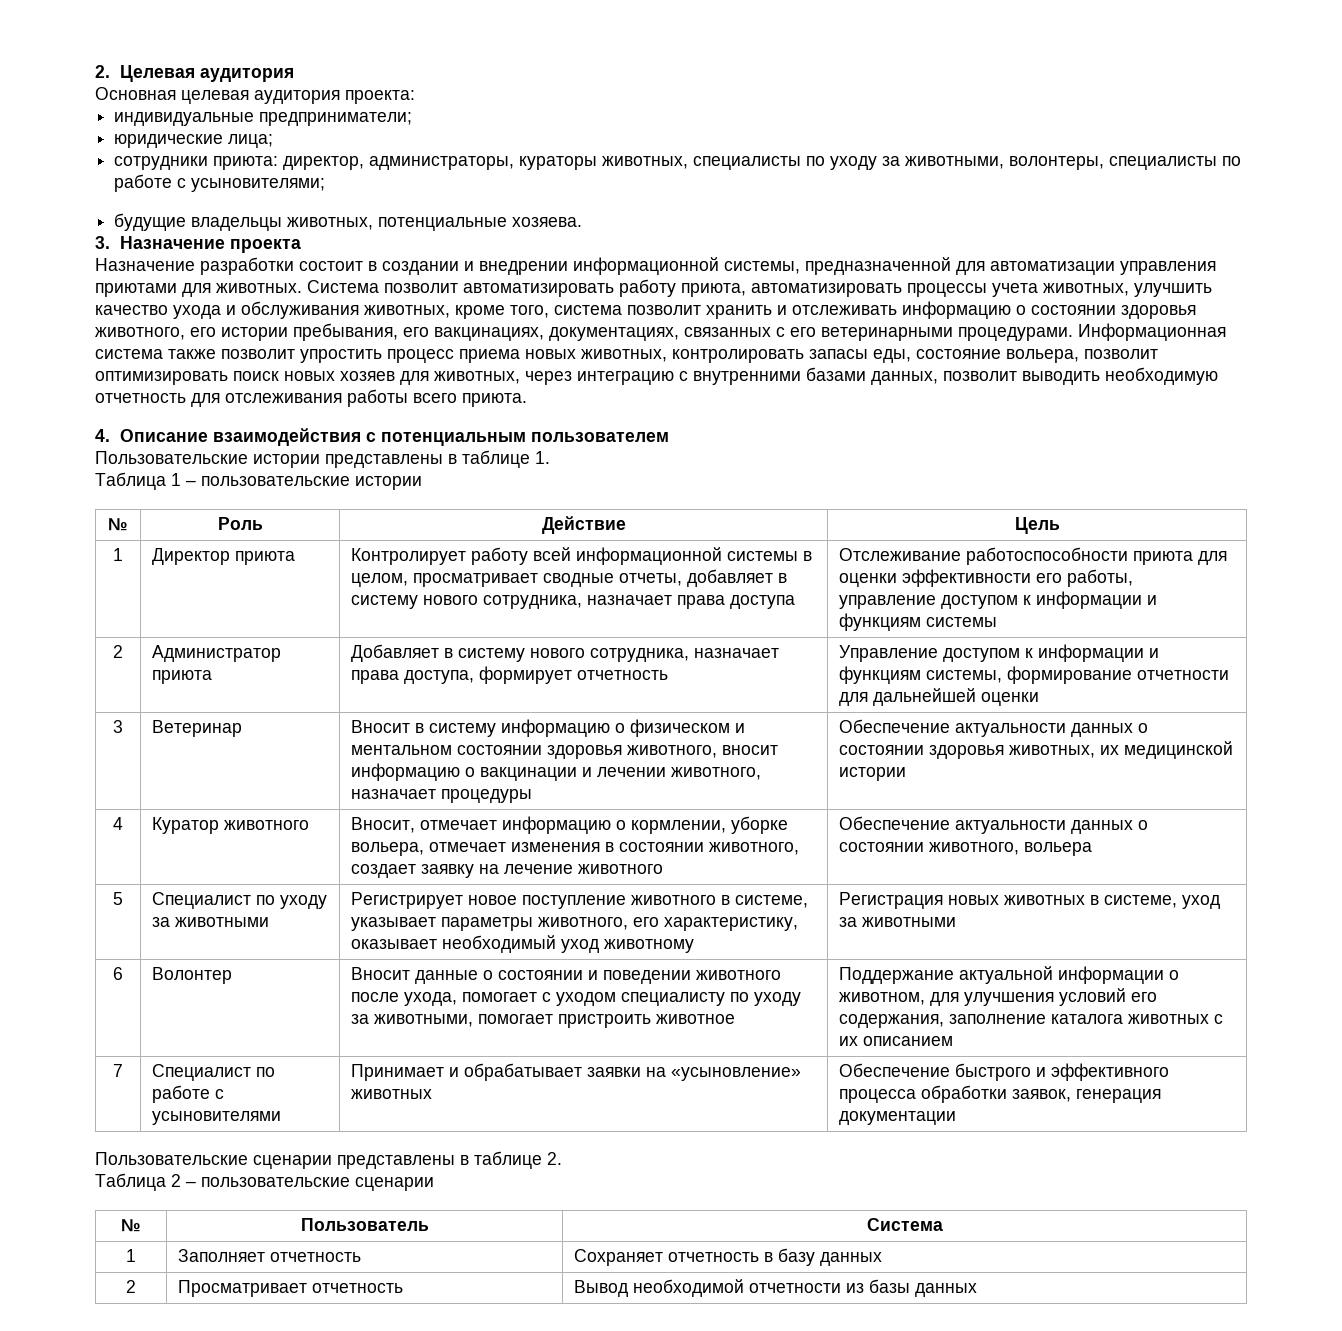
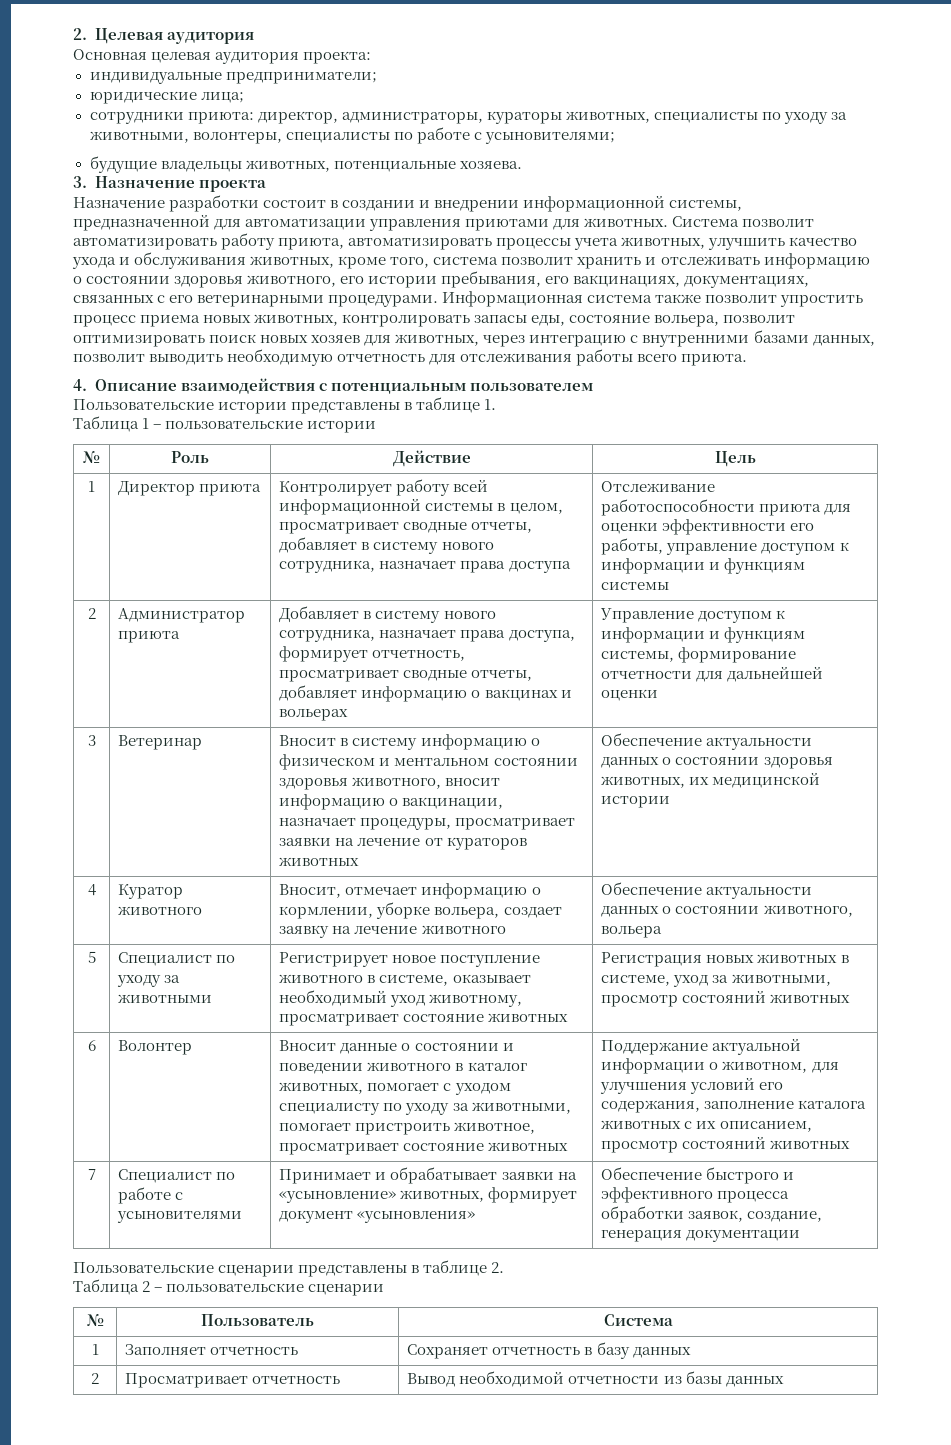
- 2 | Администратор приюта | Добавляет в систему нового сотрудника, назначает права доступа, формирует отчетность | Управление доступом к информации и функциям системы, формирование отчетности для дальнейшей оценки
+ 2 | Администратор приюта | Добавляет в систему нового сотрудника, назначает права доступа, формирует отчетность, просматривает сводные отчеты, добавляет информацию о вакцинах и вольерах | Управление доступом к информации и функциям системы, формирование отчетности для дальнейшей оценки
- 3 | Ветеринар | Вносит в систему информацию о физическом и ментальном состоянии здоровья животного, вносит информацию о вакцинации и лечении животного, назначает процедуры | Обеспечение актуальности данных о состоянии здоровья животных, их медицинской истории
+ 3 | Ветеринар | Вносит в систему информацию о физическом и ментальном состоянии здоровья животного, вносит информацию о вакцинации, назначает процедуры, просматривает заявки на лечение от кураторов животных | Обеспечение актуальности данных о состоянии здоровья животных, их медицинской истории
- 4 | Куратор животного | Вносит, отмечает информацию о кормлении, уборке вольера, отмечает изменения в состоянии животного, создает заявку на лечение животного | Обеспечение актуальности данных о состоянии животного, вольера
+ 4 | Куратор животного | Вносит, отмечает информацию о кормлении, уборке вольера, создает заявку на лечение животного | Обеспечение актуальности данных о состоянии животного, вольера
- 5 | Специалист по уходу за животными | Регистрирует новое поступление животного в системе, указывает параметры животного, его характеристику, оказывает необходимый уход животному | Регистрация новых животных в системе, уход за животными
+ 5 | Специалист по уходу за животными | Регистрирует новое поступление животного в системе, оказывает необходимый уход животному, просматривает состояние животных | Регистрация новых животных в системе, уход за животными, просмотр состояний животных
- Вносит данные о состоянии и поведении животного после ухода, помогает с уходом специалисту по уходу за животными, помогает пристроить животное
+ Вносит данные о состоянии и поведении животного в каталог животных, помогает с уходом специалисту по уходу за животными, помогает пристроить животное, просматривает состояние животных
- Поддержание актуальной информации о животном, для улучшения условий его содержания, заполнение каталога животных с их описанием
+ Поддержание актуальной информации о животном, для улучшения условий его содержания, заполнение каталога животных с их описанием, просмотр состояний животных
- 7 | Специалист по работе с усыновителями | Принимает и обрабатывает заявки на «усыновление» животных | Обеспечение быстрого и эффективного процесса обработки заявок, генерация документации
+ 7 | Специалист по работе с усыновителями | Принимает и обрабатывает заявки на «усыновление» животных, формирует документ «усыновления» | Обеспечение быстрого и эффективного процесса обработки заявок, создание, генерация документации

